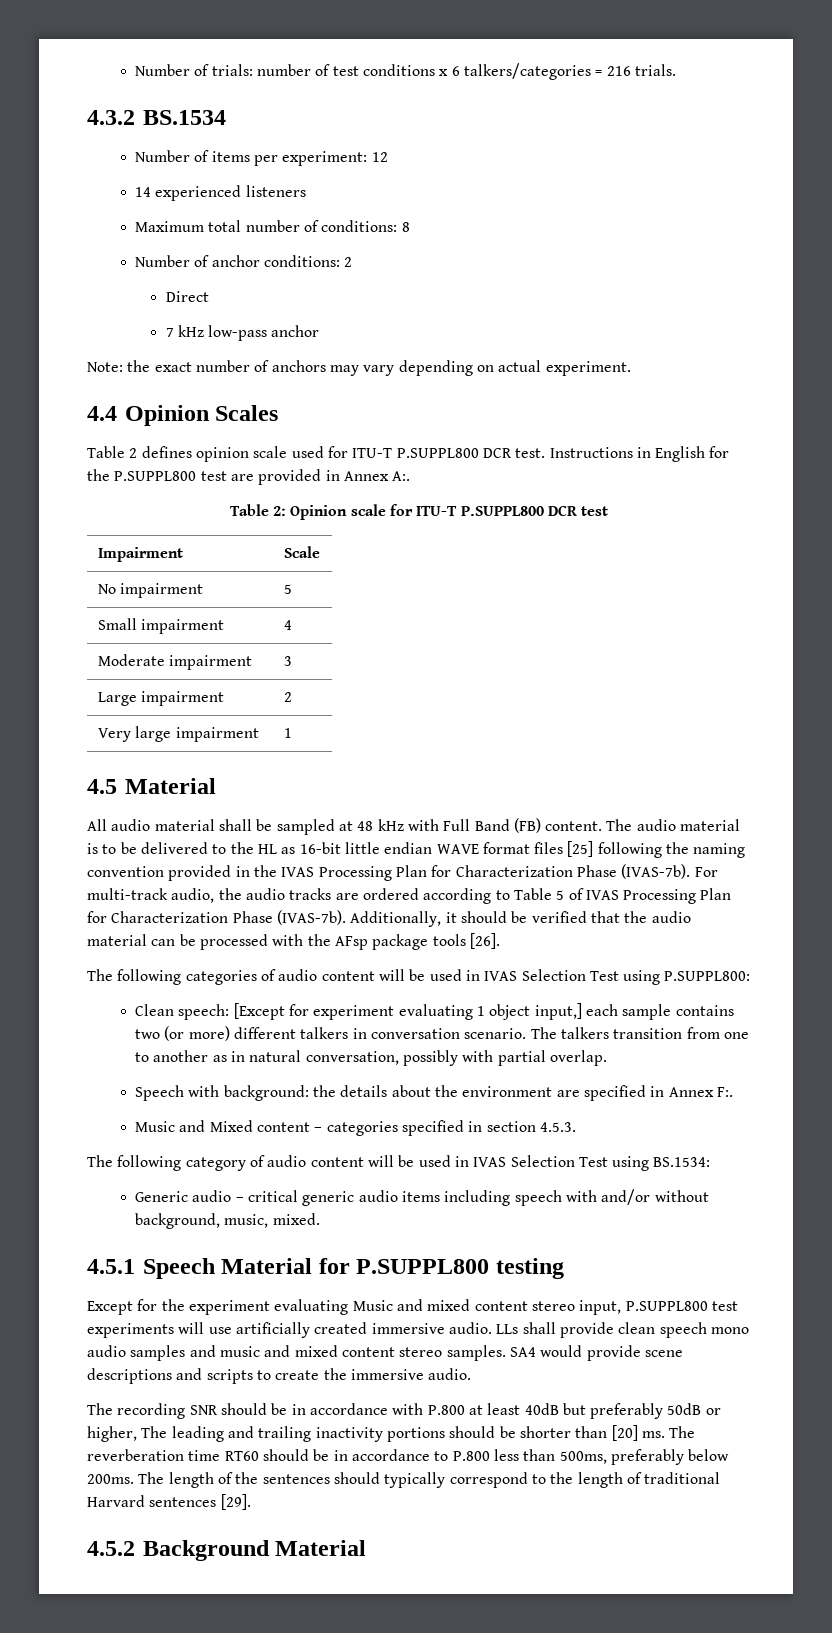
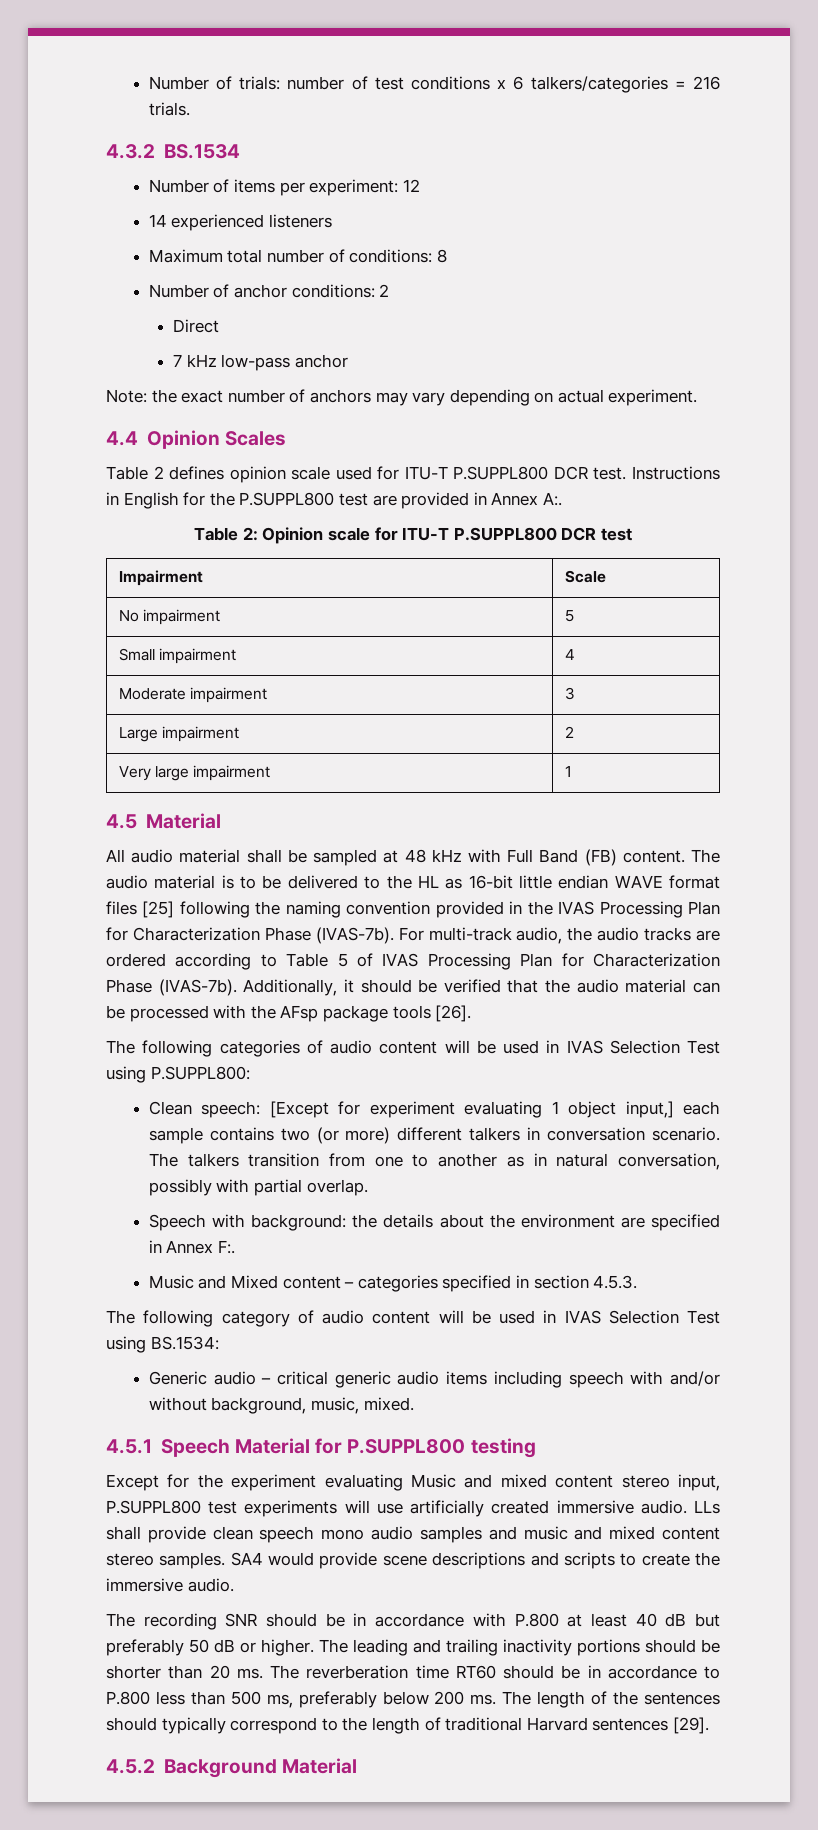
- The recording SNR should be in accordance with P.800 at least 40dB but preferably 50dB or higher, The leading and trailing inactivity portions should be shorter than [20] ms.
+ The recording SNR should be in accordance with P.800 at least 40 dB but preferably 50 dB or higher. The leading and trailing inactivity portions should be shorter than 20 ms.
- The reverberation time RT60 should be in accordance to P.800 less than 500ms, preferably below 200ms.
+ The reverberation time RT60 should be in accordance to P.800 less than 500 ms, preferably below 200 ms.

